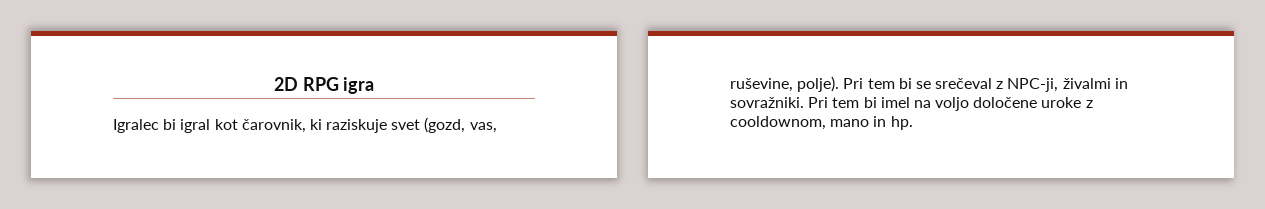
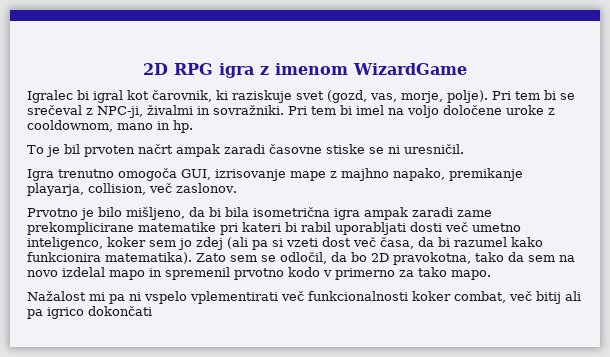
- 2D RPG igra
+ 2D RPG igra z imenom WizardGame
- Igralec bi igral kot čarovnik, ki raziskuje svet (gozd, vas, ruševine, polje).
+ Igralec bi igral kot čarovnik, ki raziskuje svet (gozd, vas, morje, polje).
+ To je bil prvoten načrt ampak zaradi časovne stiske se ni uresničil.
+ Igra trenutno omogoča GUI, izrisovanje mape z majhno napako, premikanje playarja, collision, več zaslonov.
+ Prvotno je bilo mišljeno, da bi bila isometrična igra ampak zaradi zame prekomplicirane matematike pri kateri bi rabil uporabljati dosti več umetno inteligenco, koker sem jo zdej (ali pa si vzeti dost več časa, da bi razumel kako funkcionira matematika). Zato sem se odločil, da bo 2D pravokotna, tako da sem na novo izdelal mapo in spremenil prvotno kodo v primerno za tako mapo.
+ Nažalost mi pa ni vspelo vplementirati več funkcionalnosti koker combat, več bitij ali pa igrico dokončati

